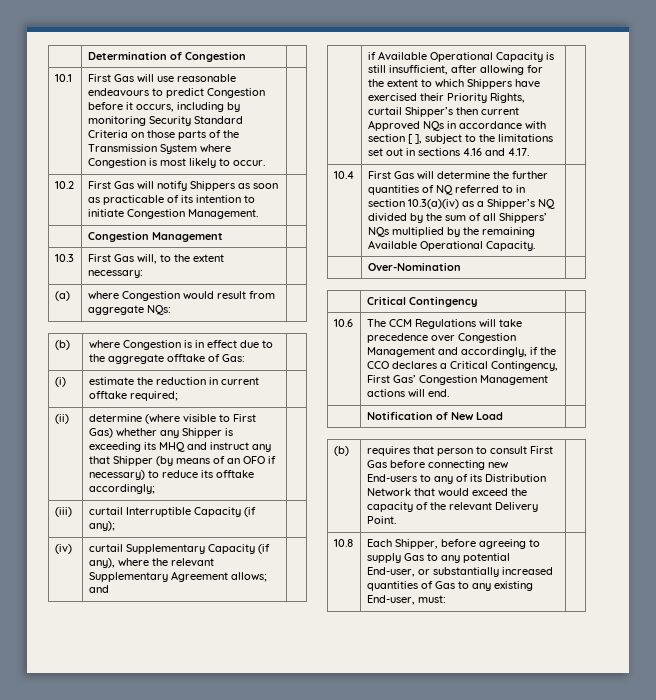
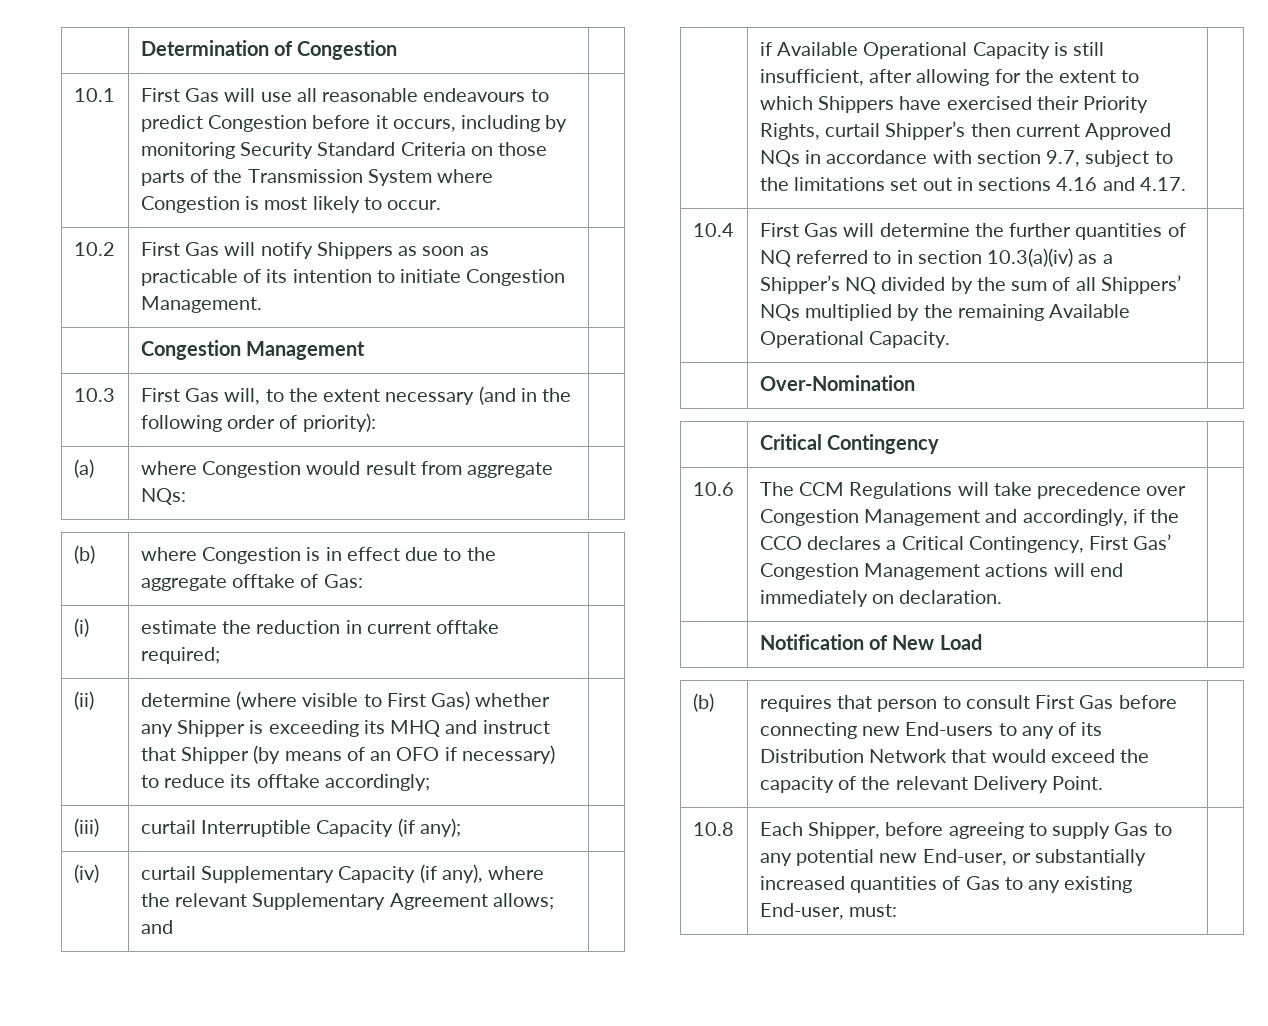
- 10.1 | First Gas will use reasonable endeavours to predict Congestion before it occurs, including by monitoring Security Standard Criteria on those parts of the Transmission System where Congestion is most likely to occur. |
+ 10.1 | First Gas will use all reasonable endeavours to predict Congestion before it occurs, including by monitoring Security Standard Criteria on those parts of the Transmission System where Congestion is most likely to occur. |
- 10.3 | First Gas will, to the extent necessary: |
+ 10.3 | First Gas will, to the extent necessary (and in the following order of priority): |
- (ii) | determine (where visible to First Gas) whether any Shipper is exceeding its MHQ and instruct any that Shipper (by means of an OFO if necessary) to reduce its offtake accordingly; |
+ (ii) | determine (where visible to First Gas) whether any Shipper is exceeding its MHQ and instruct that Shipper (by means of an OFO if necessary) to reduce its offtake accordingly; |
- if Available Operational Capacity is still insufficient, after allowing for the extent to which Shippers have exercised their Priority Rights, curtail Shipper’s then current Approved NQs in accordance with section [ ], subject to the limitations set out in sections 4.16 and 4.17.
+ if Available Operational Capacity is still insufficient, after allowing for the extent to which Shippers have exercised their Priority Rights, curtail Shipper’s then current Approved NQs in accordance with section 9.7, subject to the limitations set out in sections 4.16 and 4.17.
- 10.6 | The CCM Regulations will take precedence over Congestion Management and accordingly, if the CCO declares a Critical Contingency, First Gas’ Congestion Management actions will end. |
+ 10.6 | The CCM Regulations will take precedence over Congestion Management and accordingly, if the CCO declares a Critical Contingency, First Gas’ Congestion Management actions will end immediately on declaration. |
- 10.8 | Each Shipper, before agreeing to supply Gas to any potential End-user, or substantially increased quantities of Gas to any existing End-user, must: |
+ 10.8 | Each Shipper, before agreeing to supply Gas to any potential new End-user, or substantially increased quantities of Gas to any existing End-user, must: |

